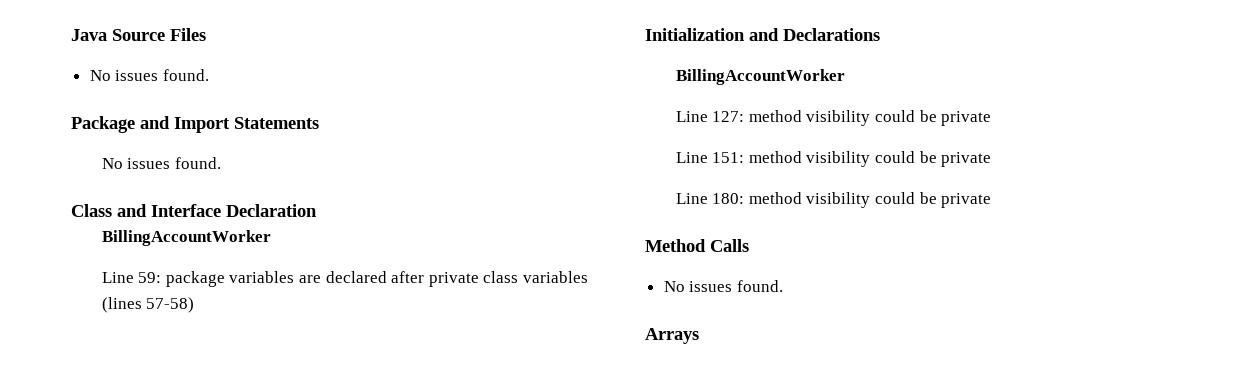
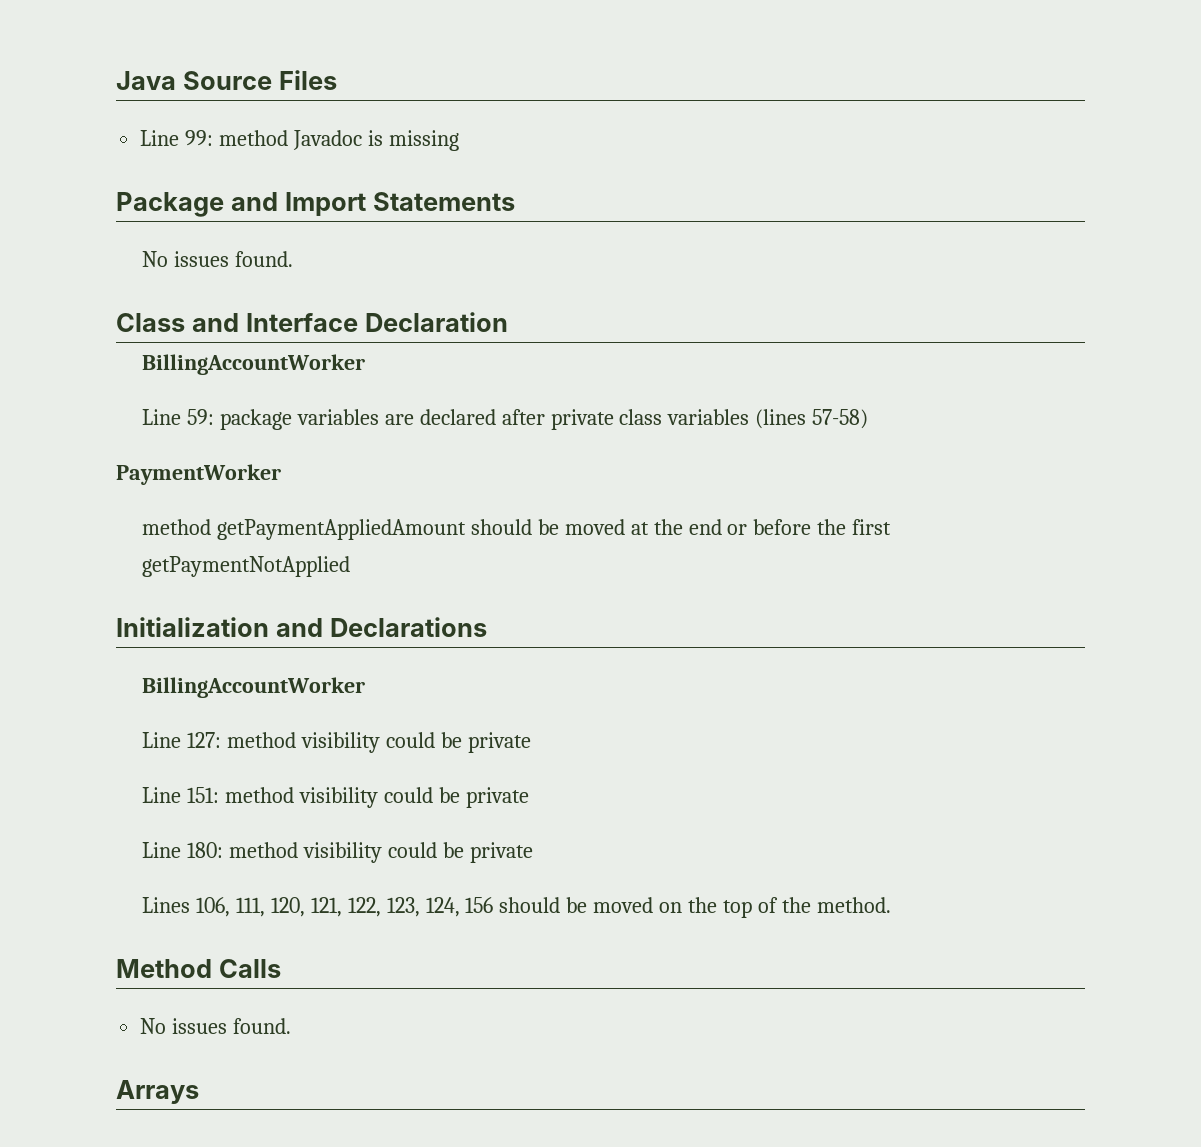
  Java Source Files
- No issues found.
+ Line 99: method Javadoc is missing
+ PaymentWorker
+ method getPaymentAppliedAmount should be moved at the end or before the first getPaymentNotApplied
+ Lines 106, 111, 120, 121, 122, 123, 124, 156 should be moved on the top of the method.

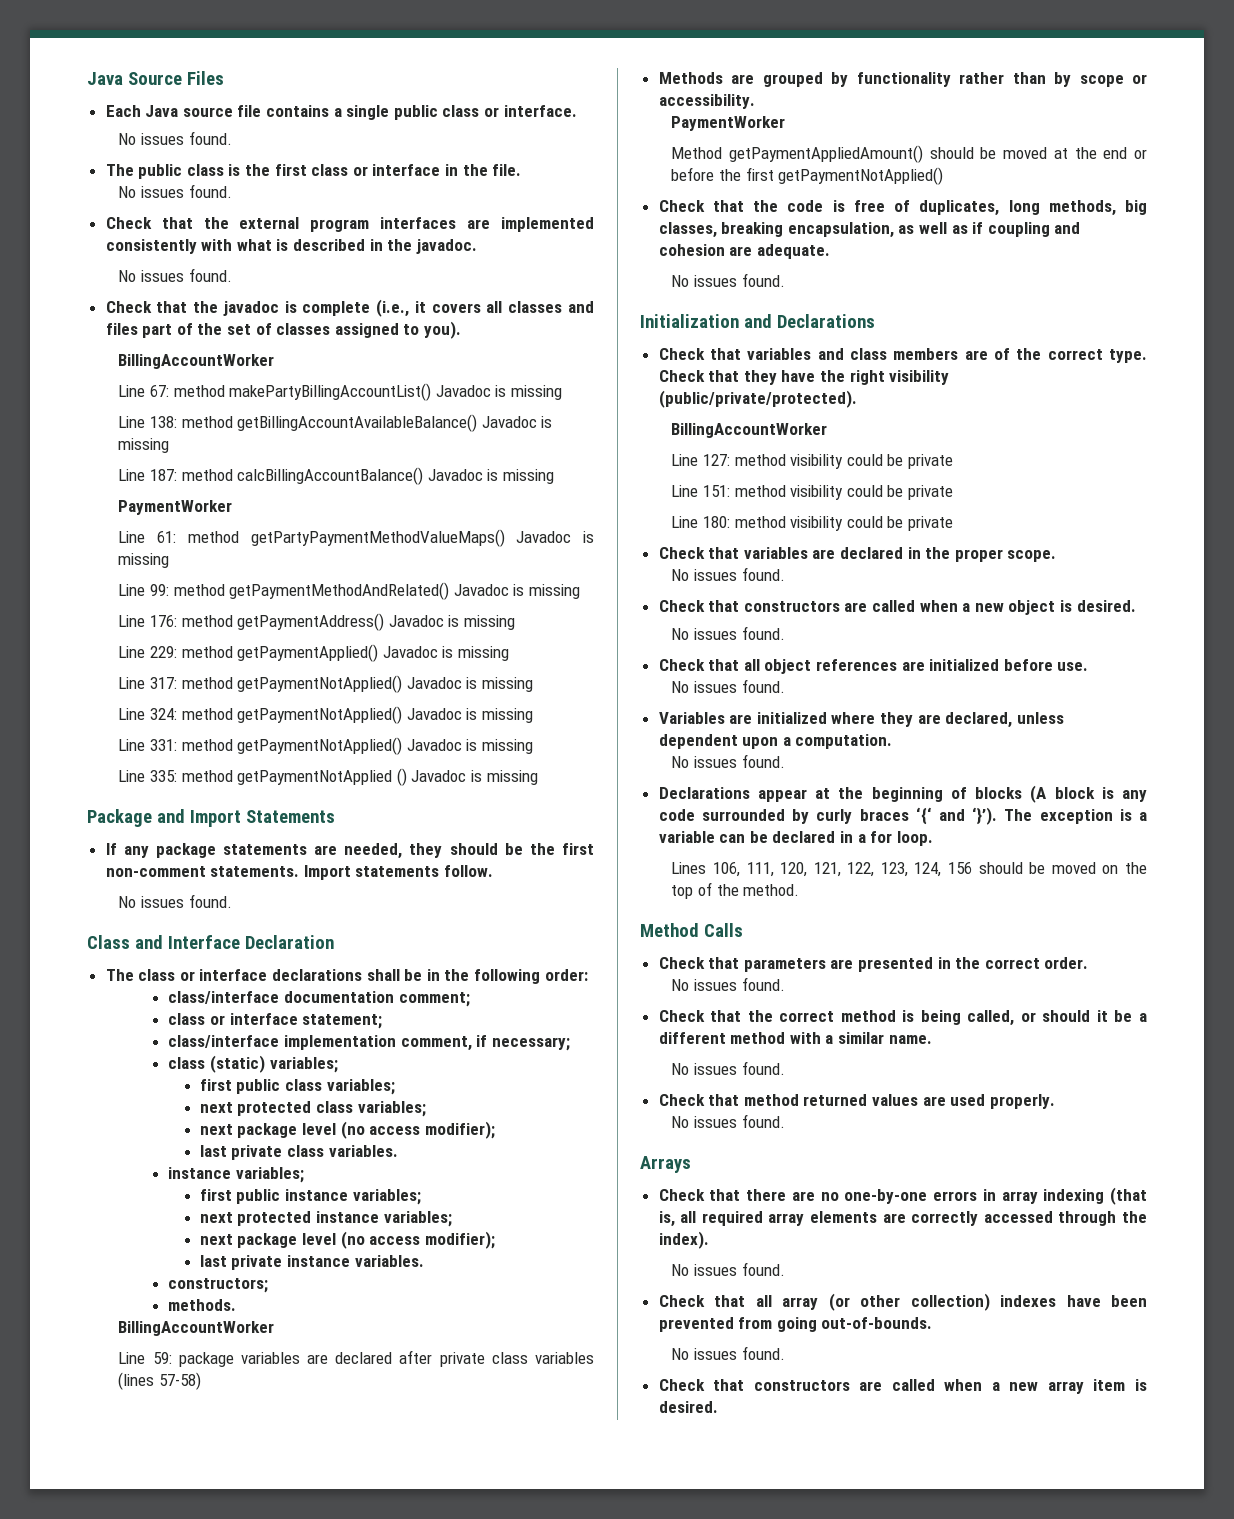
- Line 99: method Javadoc is missing
+ Each Java source file contains a single public class or interface.
+ No issues found.
+ The public class is the first class or interface in the file.
+ No issues found.
+ Check that the external program interfaces are implemented consistently with what is described in the javadoc.
+ No issues found.
+ Check that the javadoc is complete (i.e., it covers all classes and files part of the set of classes assigned to you).
+ BillingAccountWorker
+ Line 67: method makePartyBillingAccountList() Javadoc is missing
+ Line 138: method getBillingAccountAvailableBalance() Javadoc is missing
+ Line 187: method calcBillingAccountBalance() Javadoc is missing
+ PaymentWorker
+ Line 61: method getPartyPaymentMethodValueMaps() Javadoc is missing
+ Line 99: method getPaymentMethodAndRelated() Javadoc is missing
+ Line 176: method getPaymentAddress() Javadoc is missing
+ Line 229: method getPaymentApplied() Javadoc is missing
+ Line 317: method getPaymentNotApplied() Javadoc is missing
+ Line 324: method getPaymentNotApplied() Javadoc is missing
+ Line 331: method getPaymentNotApplied() Javadoc is missing
+ Line 335: method getPaymentNotApplied () Javadoc is missing
+ If any package statements are needed, they should be the first non-comment statements. Import statements follow.
+ The class or interface declarations shall be in the following order:
+ class/interface documentation comment;
+ class or interface statement;
+ class/interface implementation comment, if necessary;
+ class (static) variables;
+ first public class variables;
+ next protected class variables;
+ next package level (no access modifier);
+ last private class variables.
+ instance variables;
+ first public instance variables;
+ next protected instance variables;
+ next package level (no access modifier);
+ last private instance variables.
+ constructors;
+ methods.
+ Methods are grouped by functionality rather than by scope or accessibility.
  PaymentWorker
- method getPaymentAppliedAmount should be moved at the end or before the first getPaymentNotApplied
+ Method getPaymentAppliedAmount() should be moved at the end or before the first getPaymentNotApplied()
+ Check that the code is free of duplicates, long methods, big classes, breaking encapsulation, as well as if coupling and cohesion are adequate.
+ No issues found.
  Initialization and Declarations
+ Check that variables and class members are of the correct type. Check that they have the right visibility (public/private/protected).
+ Check that variables are declared in the proper scope.
+ No issues found.
+ Check that constructors are called when a new object is desired.
+ No issues found.
+ Check that all object references are initialized before use.
+ No issues found.
+ Variables are initialized where they are declared, unless dependent upon a computation.
+ No issues found.
+ Declarations appear at the beginning of blocks (A block is any code surrounded by curly braces ‘{‘ and ‘}’). The exception is a variable can be declared in a for loop.
  Method Calls
+ Check that parameters are presented in the correct order.
+ No issues found.
+ Check that the correct method is being called, or should it be a different method with a similar name.
+ No issues found.
+ Check that method returned values are used properly.
  No issues found.
  Arrays
+ Check that there are no one-by-one errors in array indexing (that is, all required array elements are correctly accessed through the index).
+ No issues found.
+ Check that all array (or other collection) indexes have been prevented from going out-of-bounds.
+ No issues found.
+ Check that constructors are called when a new array item is desired.

